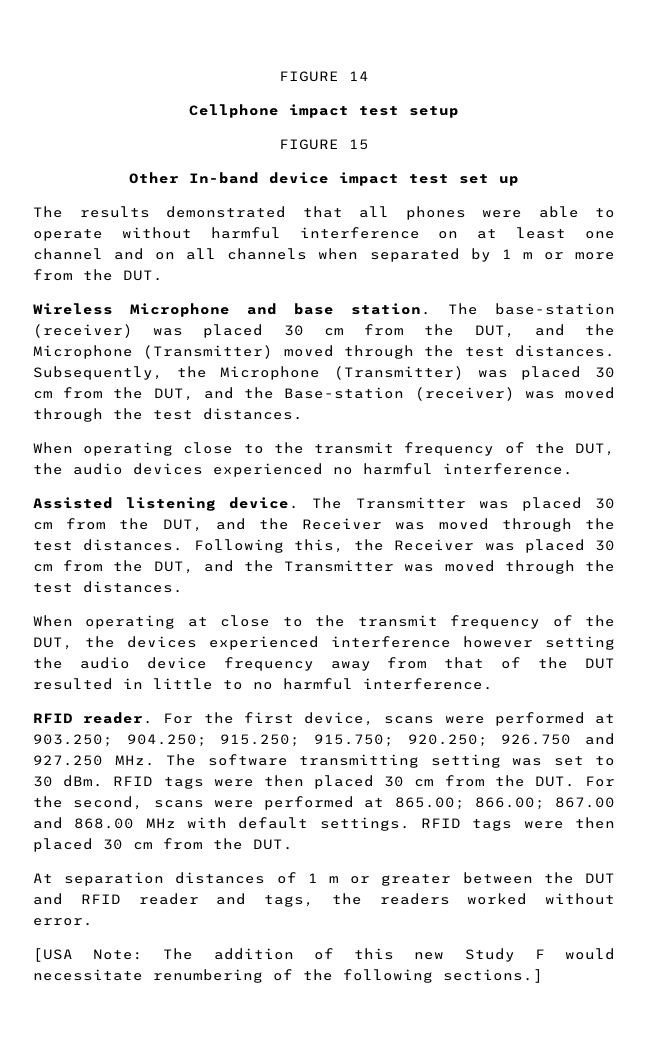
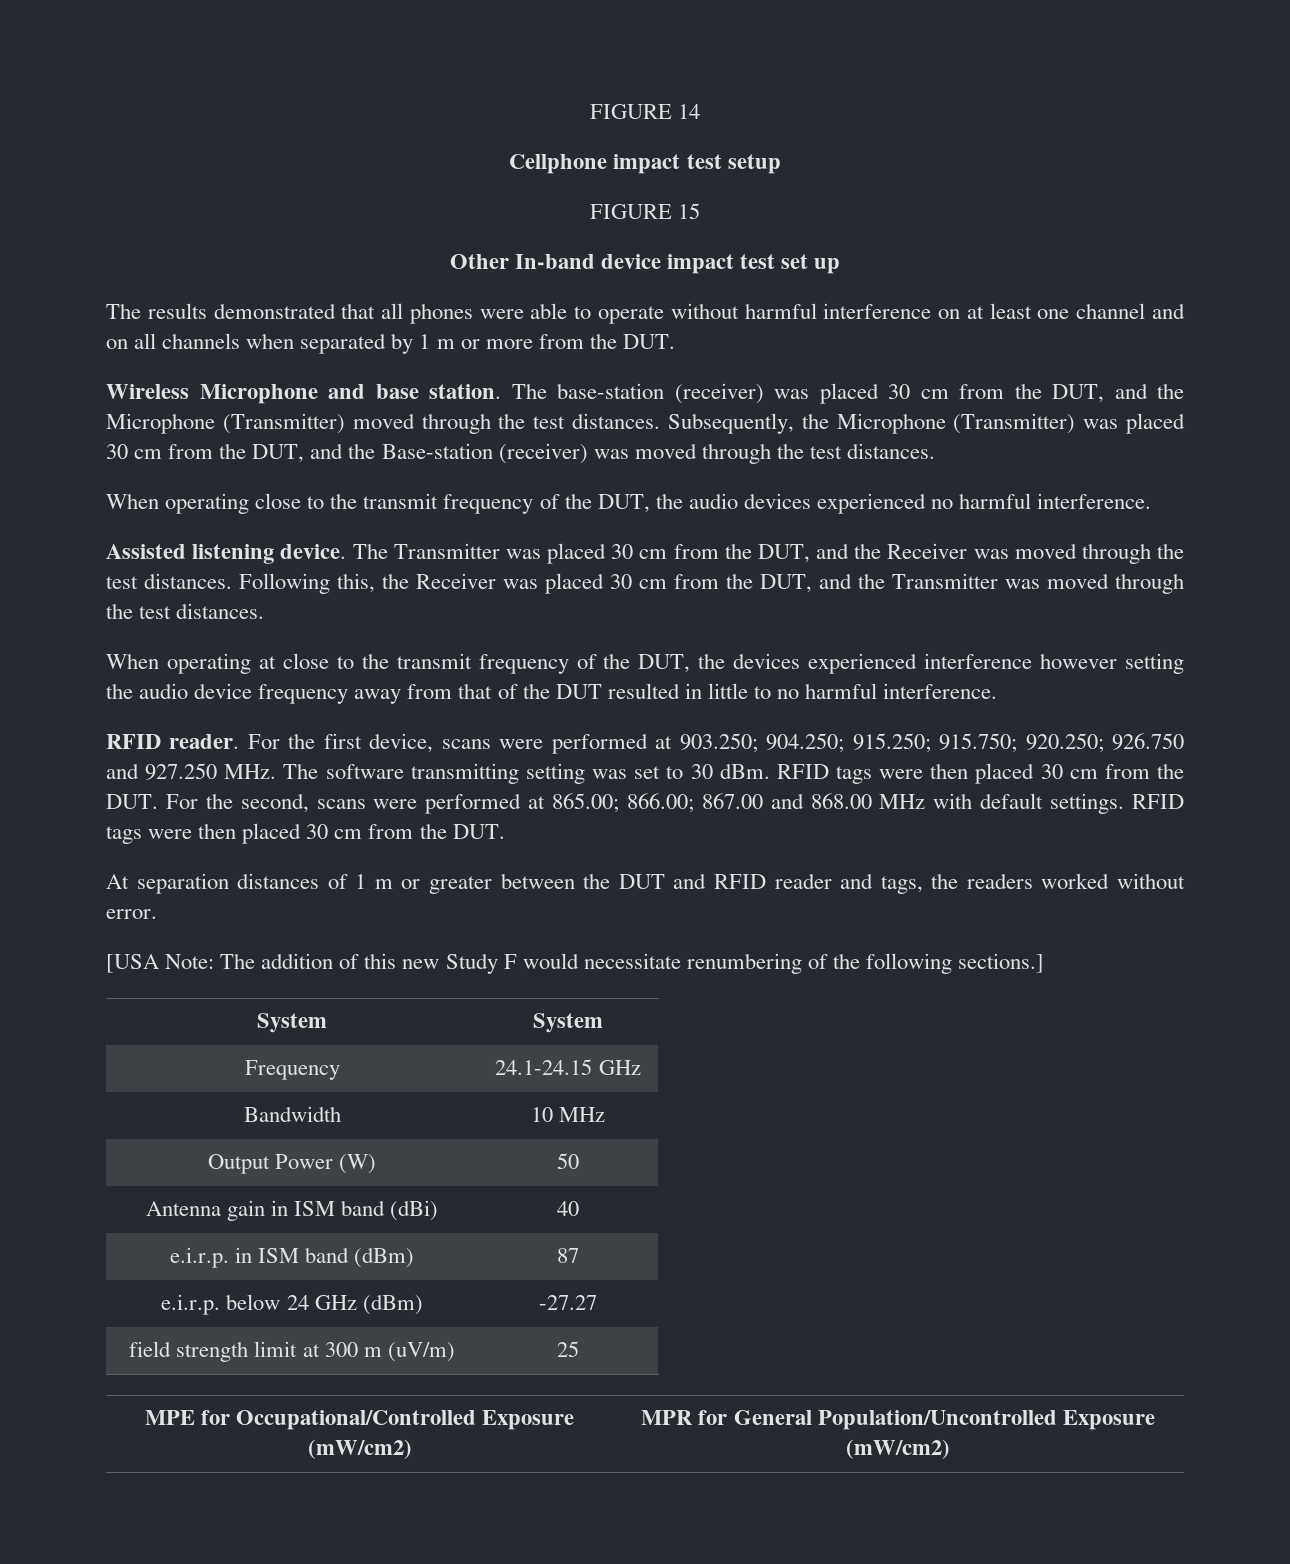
+ System | System
+ Frequency | 24.1-24.15 GHz
+ Bandwidth | 10 MHz
+ Output Power (W) | 50
+ Antenna gain in ISM band (dBi) | 40
+ e.i.r.p. in ISM band (dBm) | 87
+ e.i.r.p. below 24 GHz (dBm) | -27.27
+ field strength limit at 300 m (uV/m) | 25
+ MPE for Occupational/Controlled Exposure (mW/cm2) | MPR for General Population/Uncontrolled Exposure (mW/cm2)

